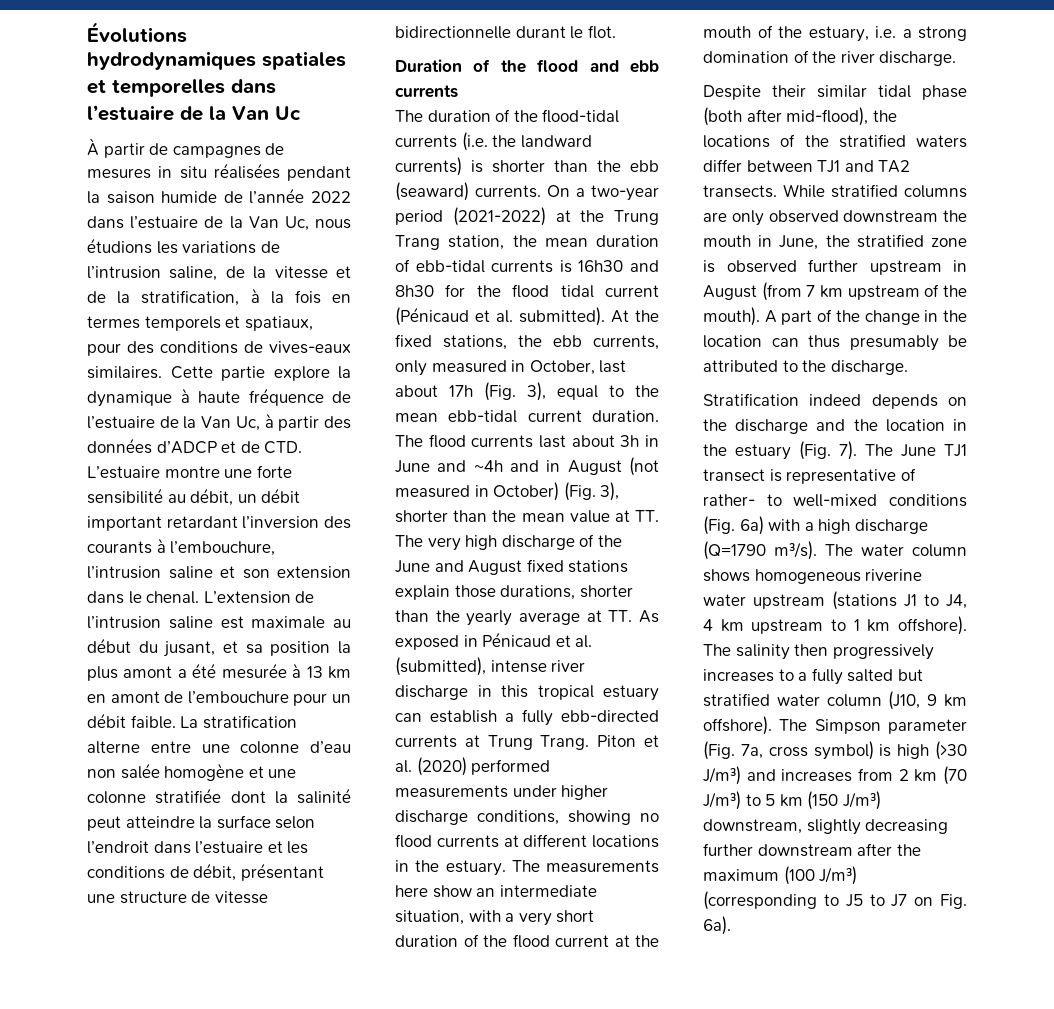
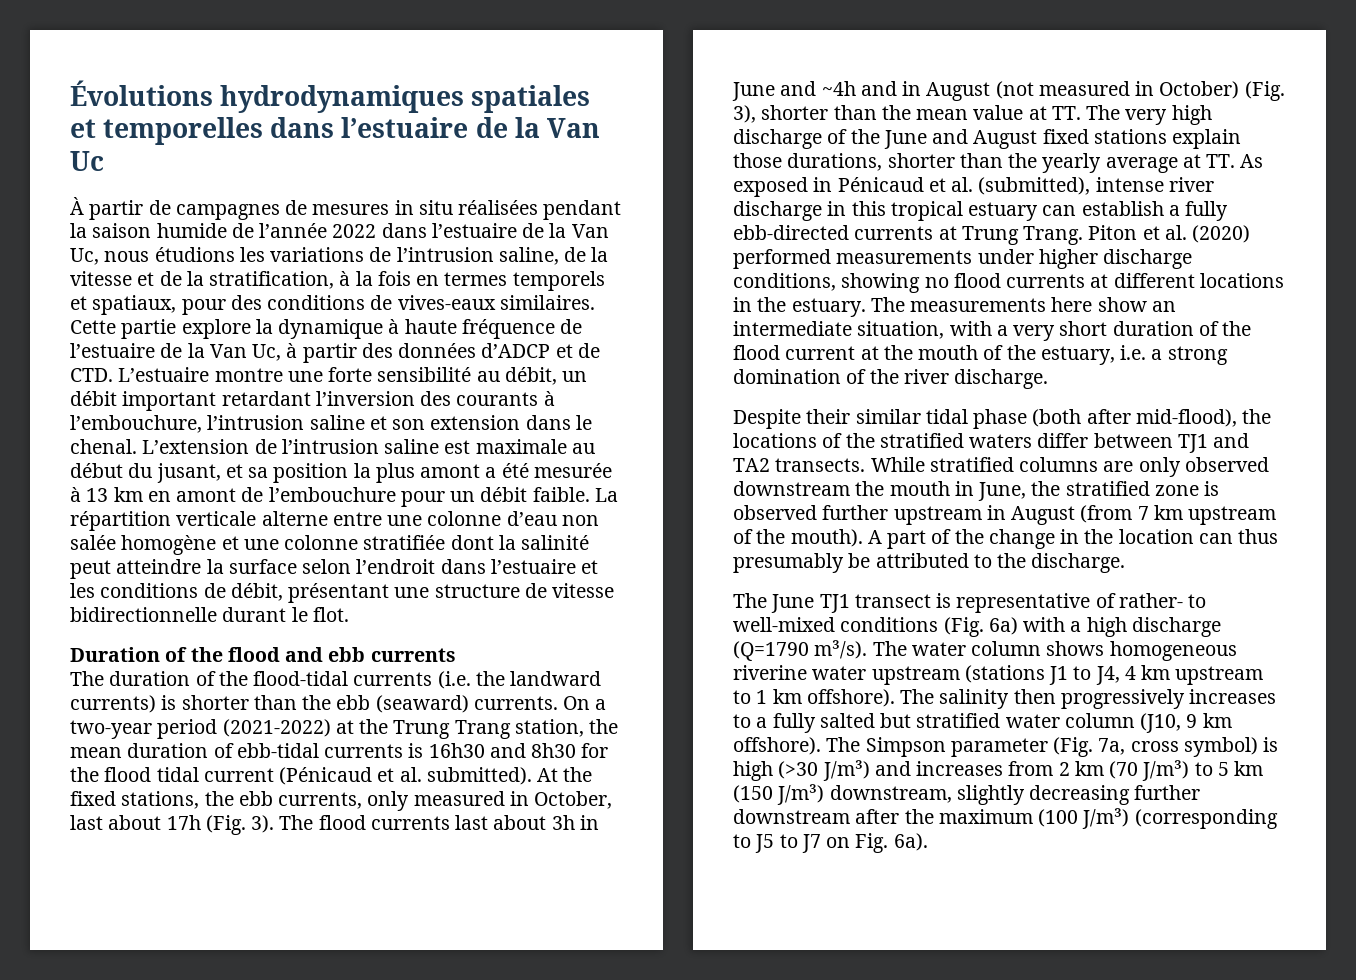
- La stratification alterne entre une colonne d’eau non salée homogène et une colonne stratifiée dont la salinité peut atteindre la surface selon l’endroit dans l’estuaire et les conditions de débit, présentant une structure de vitesse bidirectionnelle durant le flot.
+ La répartition verticale alterne entre une colonne d’eau non salée homogène et une colonne stratifiée dont la salinité peut atteindre la surface selon l’endroit dans l’estuaire et les conditions de débit, présentant une structure de vitesse bidirectionnelle durant le flot.
- At the fixed stations, the ebb currents, only measured in October, last about 17h (Fig. 3), equal to the mean ebb-tidal current duration.
+ At the fixed stations, the ebb currents, only measured in October, last about 17h (Fig. 3).
- Stratification indeed depends on the discharge and the location in the estuary (Fig. 7).

